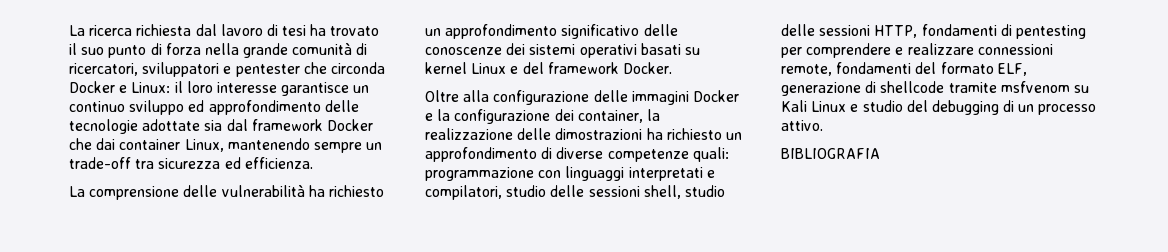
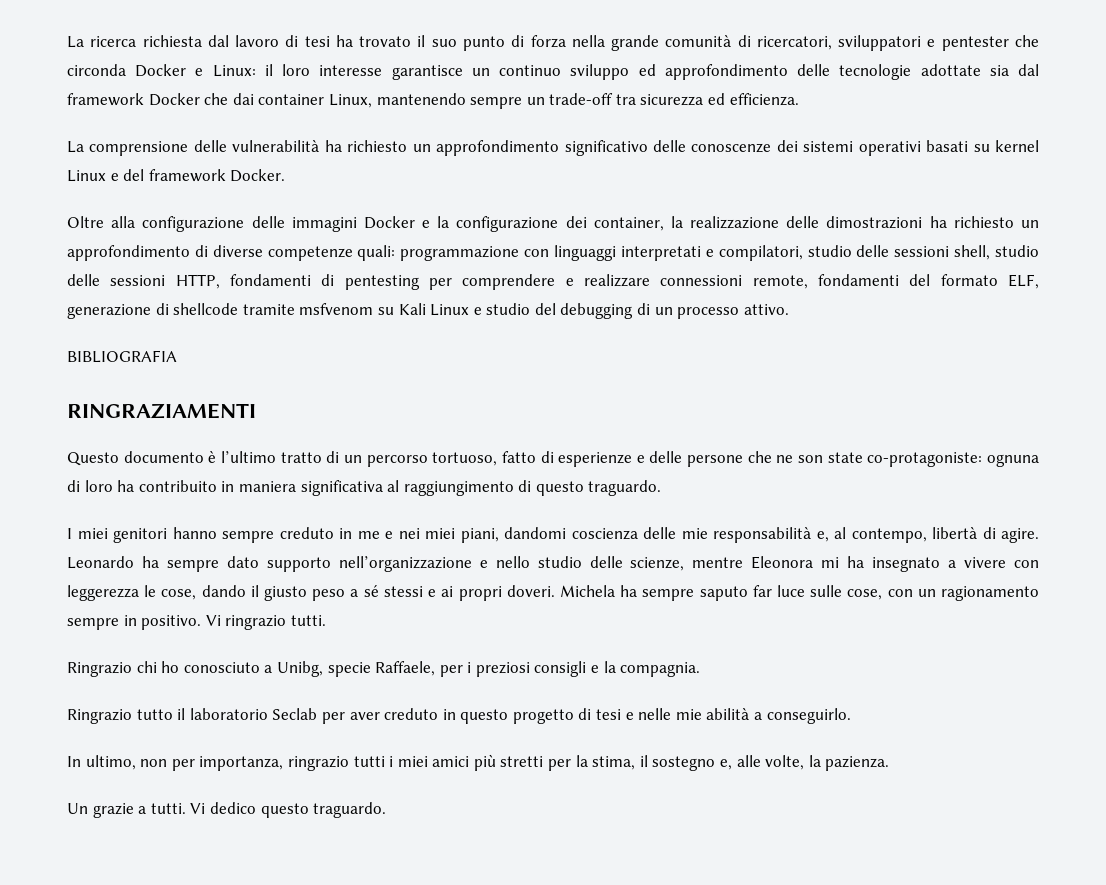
+ RINGRAZIAMENTI
+ Questo documento è l’ultimo tratto di un percorso tortuoso, fatto di esperienze e delle persone che ne son state co-protagoniste: ognuna di loro ha contribuito in maniera significativa al raggiungimento di questo traguardo.
+ I miei genitori hanno sempre creduto in me e nei miei piani, dandomi coscienza delle mie responsabilità e, al contempo, libertà di agire. Leonardo ha sempre dato supporto nell’organizzazione e nello studio delle scienze, mentre Eleonora mi ha insegnato a vivere con leggerezza le cose, dando il giusto peso a sé stessi e ai propri doveri. Michela ha sempre saputo far luce sulle cose, con un ragionamento sempre in positivo. Vi ringrazio tutti.
+ Ringrazio chi ho conosciuto a Unibg, specie Raffaele, per i preziosi consigli e la compagnia.
+ Ringrazio tutto il laboratorio Seclab per aver creduto in questo progetto di tesi e nelle mie abilità a conseguirlo.
+ In ultimo, non per importanza, ringrazio tutti i miei amici più stretti per la stima, il sostegno e, alle volte, la pazienza.
+ Un grazie a tutti. Vi dedico questo traguardo.

